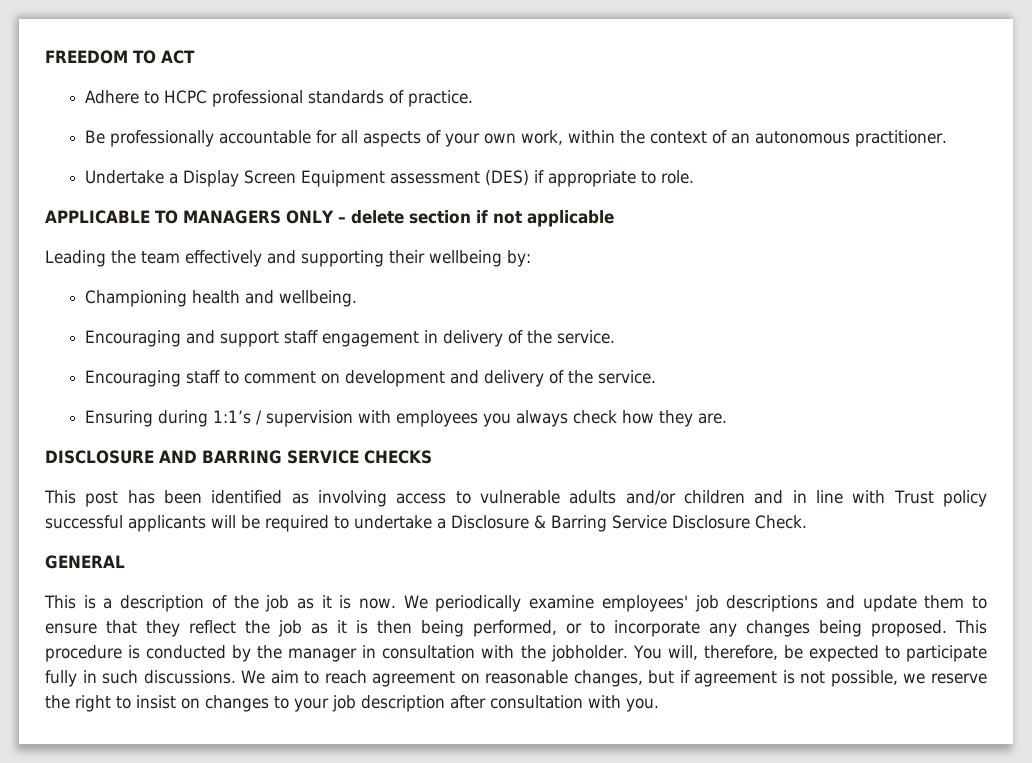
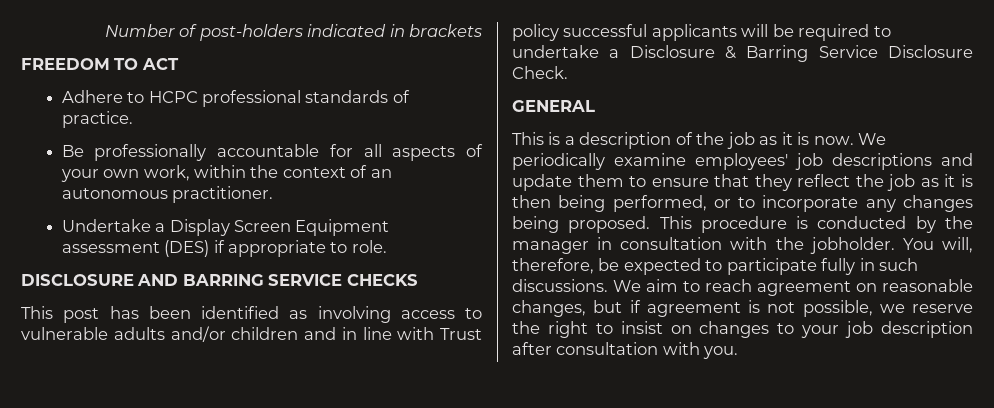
+ Number of post-holders indicated in brackets
- APPLICABLE TO MANAGERS ONLY – delete section if not applicable
- Leading the team effectively and supporting their wellbeing by:
- Championing health and wellbeing.
- Encouraging and support staff engagement in delivery of the service.
- Encouraging staff to comment on development and delivery of the service.
- Ensuring during 1:1’s / supervision with employees you always check how they are.

